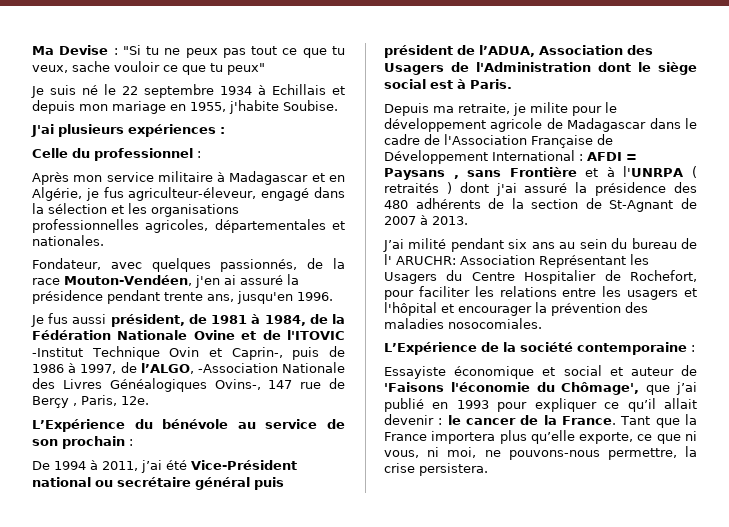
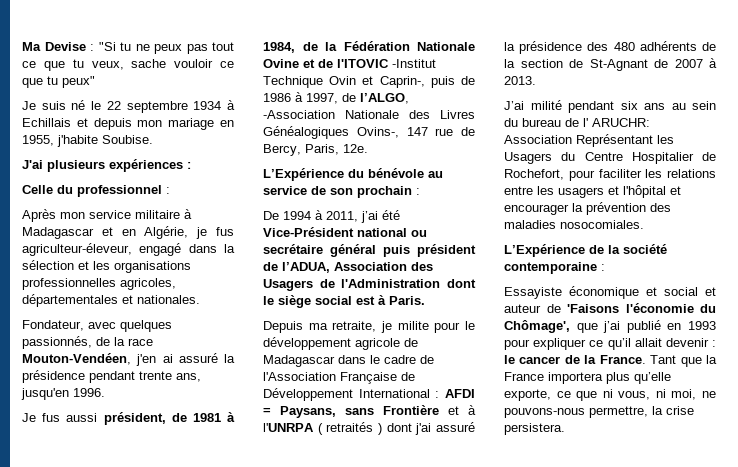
- Je fus aussi président, de 1981 à 1984, de la Fédération Nationale Ovine et de l'ITOVIC -Institut Technique Ovin et Caprin-, puis de 1986 à 1997, de l’ALGO, -Association Nationale des Livres Généalogiques Ovins-, 147 rue de Berçy , Paris, 12e.
+ Je fus aussi président, de 1981 à 1984, de la Fédération Nationale Ovine et de l'ITOVIC -Institut Technique Ovin et Caprin-, puis de 1986 à 1997, de l’ALGO, -Association Nationale des Livres Généalogiques Ovins-, 147 rue de Bercy, Paris, 12e.
- Depuis ma retraite, je milite pour le développement agricole de Madagascar dans le cadre de l'Association Française de Développement International : AFDI = Paysans , sans Frontière et à l'UNRPA ( retraités ) dont j'ai assuré la présidence des 480 adhérents de la section de St-Agnant de 2007 à 2013.
+ Depuis ma retraite, je milite pour le développement agricole de Madagascar dans le cadre de l'Association Française de Développement International : AFDI = Paysans, sans Frontière et à l'UNRPA ( retraités ) dont j'ai assuré la présidence des 480 adhérents de la section de St-Agnant de 2007 à 2013.

